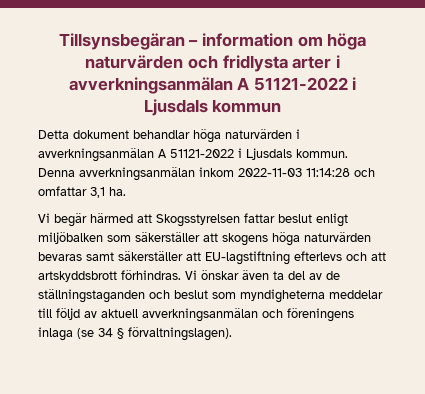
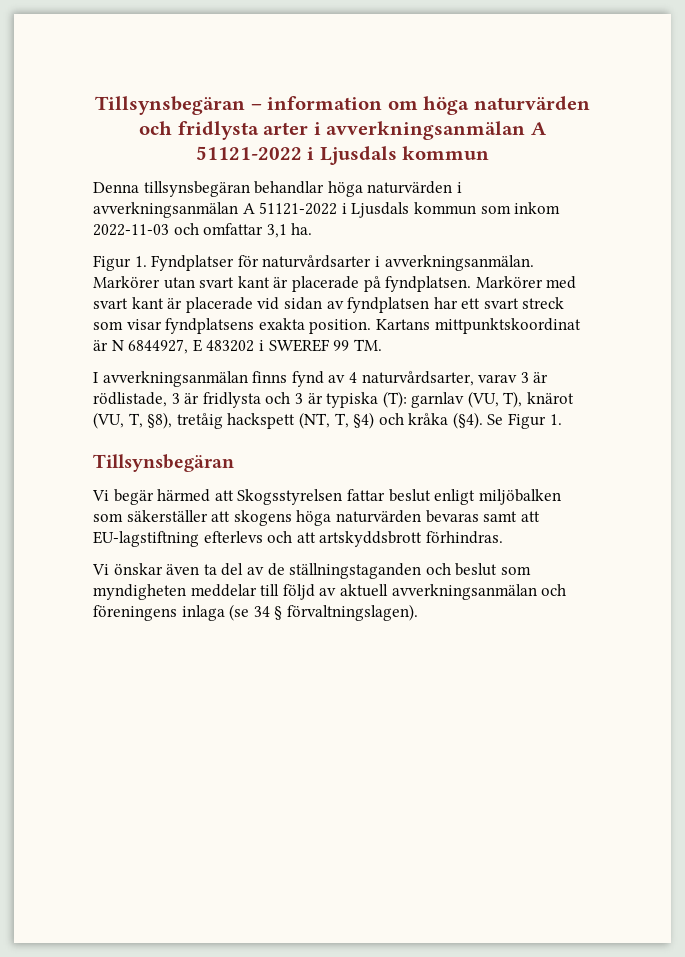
- Detta dokument behandlar höga naturvärden i avverkningsanmälan A 51121-2022 i Ljusdals kommun. Denna avverkningsanmälan inkom 2022-11-03 11:14:28 och omfattar 3,1 ha.
+ Denna tillsynsbegäran behandlar höga naturvärden i avverkningsanmälan A 51121-2022 i Ljusdals kommun som inkom 2022-11-03 och omfattar 3,1 ha.
+ Figur 1. Fyndplatser för naturvårdsarter i avverkningsanmälan. Markörer utan svart kant är placerade på fyndplatsen. Markörer med svart kant är placerade vid sidan av fyndplatsen har ett svart streck som visar fyndplatsens exakta position. Kartans mittpunktskoordinat är N 6844927, E 483202 i SWEREF 99 TM.
+ I avverkningsanmälan finns fynd av 4 naturvårdsarter, varav 3 är rödlistade, 3 är fridlysta och 3 är typiska (T): garnlav (VU, T), knärot (VU, T, §8), tretåig hackspett (NT, T, §4) och kråka (§4). Se Figur 1.
+ Tillsynsbegäran
- Vi begär härmed att Skogsstyrelsen fattar beslut enligt miljöbalken som säkerställer att skogens höga naturvärden bevaras samt säkerställer att EU-lagstiftning efterlevs och att artskyddsbrott förhindras. Vi önskar även ta del av de ställningstaganden och beslut som myndigheterna meddelar till följd av aktuell avverkningsanmälan och föreningens inlaga (se 34 § förvaltningslagen).
+ Vi begär härmed att Skogsstyrelsen fattar beslut enligt miljöbalken som säkerställer att skogens höga naturvärden bevaras samt att EU-lagstiftning efterlevs och att artskyddsbrott förhindras.
+ Vi önskar även ta del av de ställningstaganden och beslut som myndigheten meddelar till följd av aktuell avverkningsanmälan och föreningens inlaga (se 34 § förvaltningslagen).

